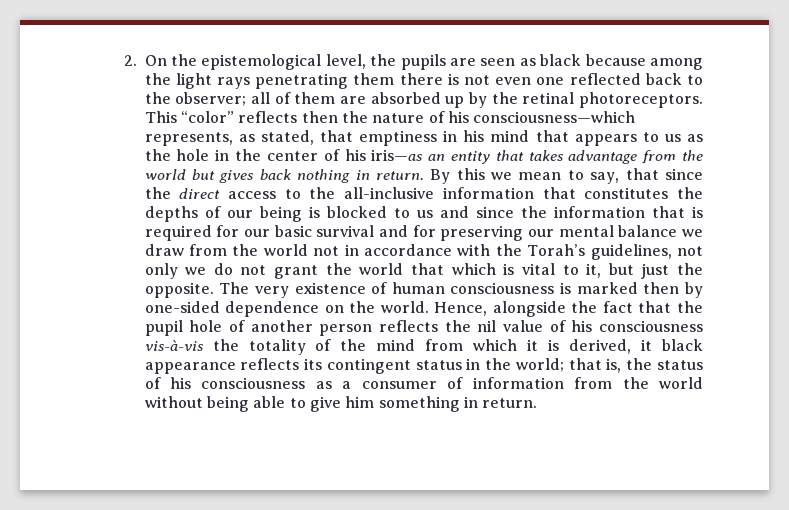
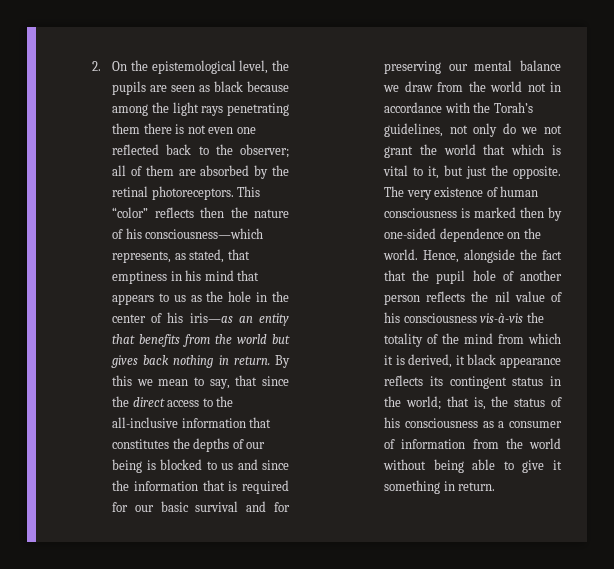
- 2. On the epistemological level, the pupils are seen as black because among the light rays penetrating them there is not even one reflected back to the observer; all of them are absorbed up by the retinal photoreceptors.
+ 2. On the epistemological level, the pupils are seen as black because among the light rays penetrating them there is not even one reflected back to the observer; all of them are absorbed by the retinal photoreceptors.
- This “color” reflects then the nature of his consciousness—which represents, as stated, that emptiness in his mind that appears to us as the hole in the center of his iris—as an entity that takes advantage from the world but gives back nothing in return.
+ This “color” reflects then the nature of his consciousness—which represents, as stated, that emptiness in his mind that appears to us as the hole in the center of his iris—as an entity that benefits from the world but gives back nothing in return.
- By this we mean to say, that since the direct access to the all-inclusive information that constitutes the depths of our being is blocked to us and since the information that is required for our basic survival and for preserving our mental balance we draw from the world not in accordance with the Torah’s guidelines, not only we do not grant the world that which is vital to it, but just the opposite.
+ By this we mean to say, that since the direct access to the all-inclusive information that constitutes the depths of our being is blocked to us and since the information that is required for our basic survival and for preserving our mental balance we draw from the world not in accordance with the Torah’s guidelines, not only do we not grant the world that which is vital to it, but just the opposite.
- that is, the status of his consciousness as a consumer of information from the world without being able to give him something in return.
+ that is, the status of his consciousness as a consumer of information from the world without being able to give it something in return.

